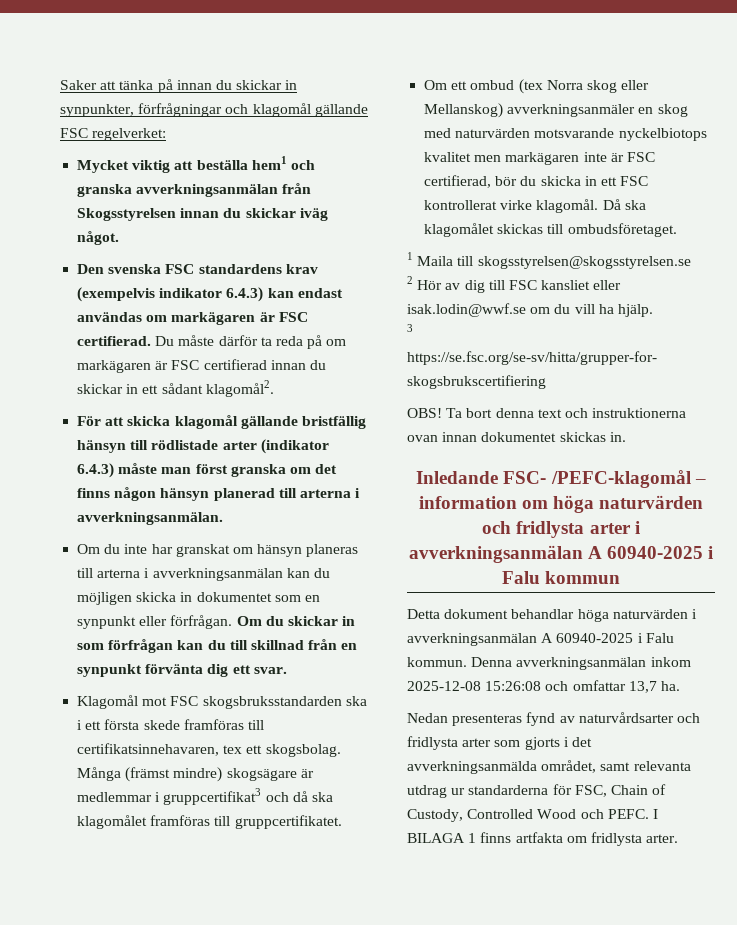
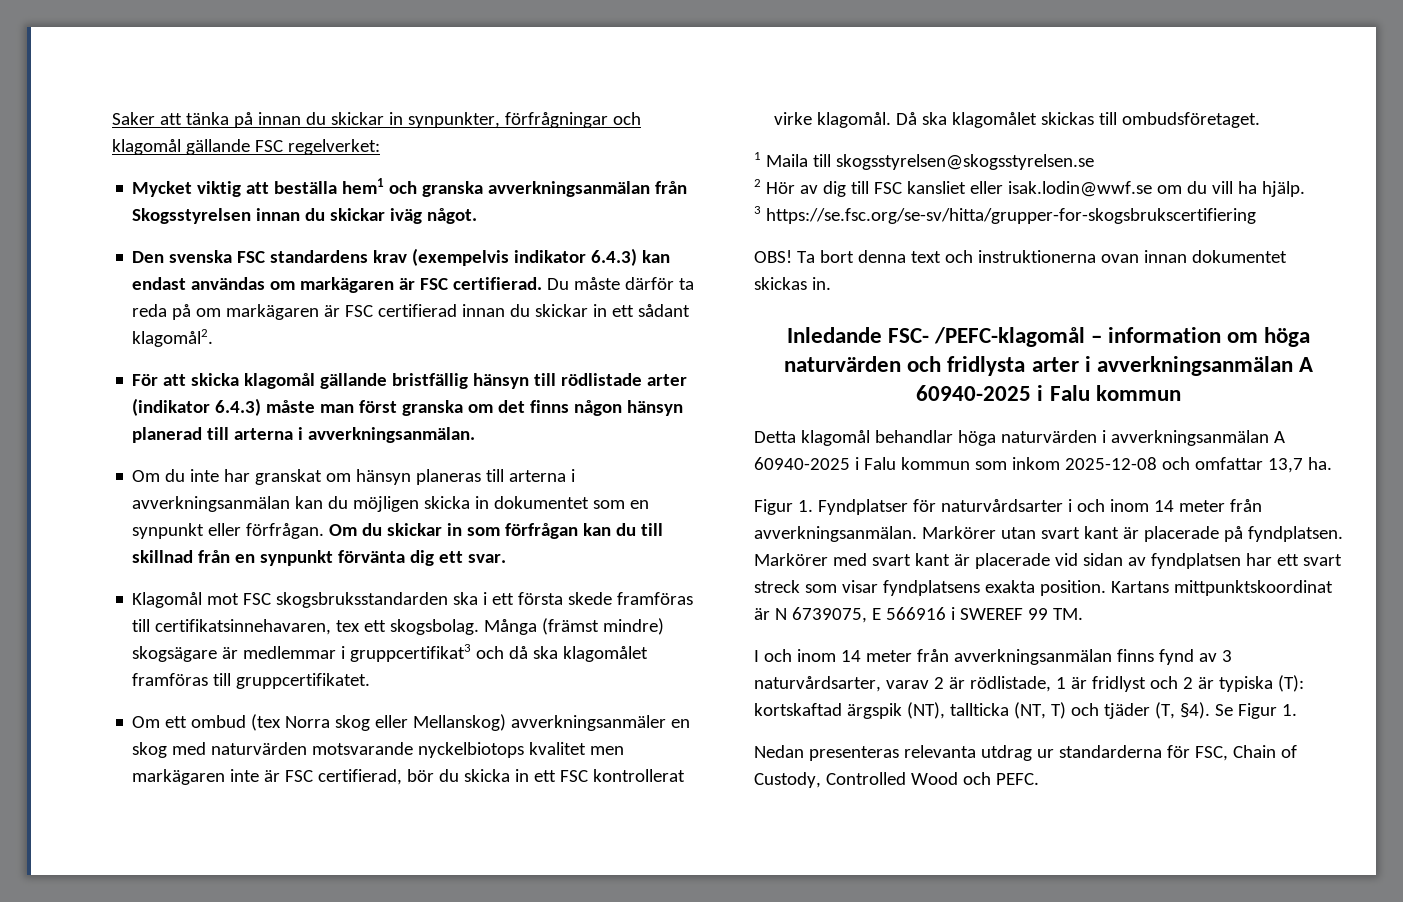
- Detta dokument behandlar höga naturvärden i avverkningsanmälan A 60940-2025 i Falu kommun. Denna avverkningsanmälan inkom 2025-12-08 15:26:08 och omfattar 13,7 ha.
+ Detta klagomål behandlar höga naturvärden i avverkningsanmälan A 60940-2025 i Falu kommun som inkom 2025-12-08 och omfattar 13,7 ha.
- Nedan presenteras fynd av naturvårdsarter och fridlysta arter som gjorts i det avverkningsanmälda området, samt relevanta utdrag ur standarderna för FSC, Chain of Custody, Controlled Wood och PEFC. I BILAGA 1 finns artfakta om fridlysta arter.
+ Figur 1. Fyndplatser för naturvårdsarter i och inom 14 meter från avverkningsanmälan. Markörer utan svart kant är placerade på fyndplatsen. Markörer med svart kant är placerade vid sidan av fyndplatsen har ett svart streck som visar fyndplatsens exakta position. Kartans mittpunktskoordinat är N 6739075, E 566916 i SWEREF 99 TM.
+ I och inom 14 meter från avverkningsanmälan finns fynd av 3 naturvårdsarter, varav 2 är rödlistade, 1 är fridlyst och 2 är typiska (T): kortskaftad ärgspik (NT), tallticka (NT, T) och tjäder (T, §4). Se Figur 1.
+ Nedan presenteras relevanta utdrag ur standarderna för FSC, Chain of Custody, Controlled Wood och PEFC.

